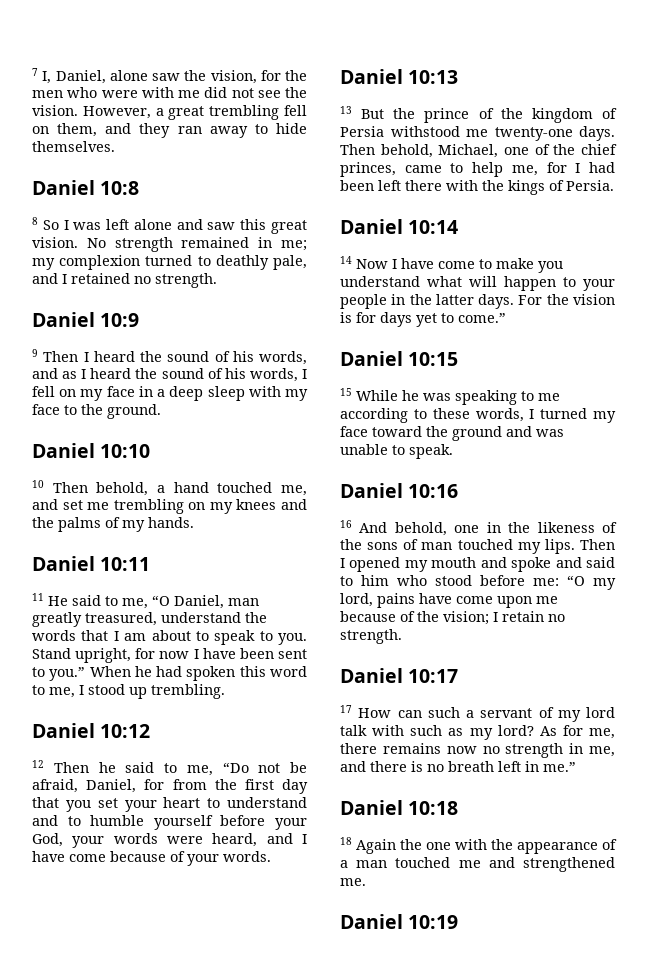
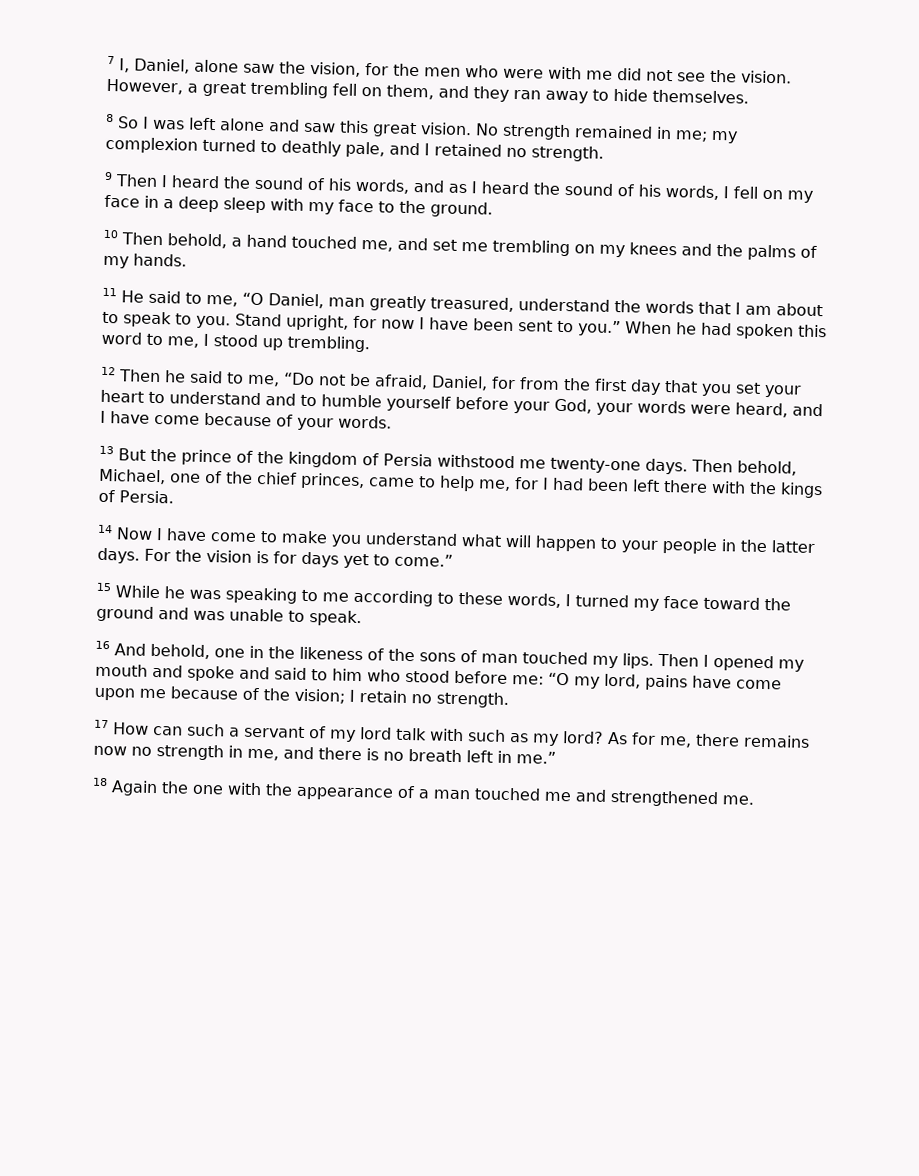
- Daniel 10:8
- Daniel 10:9
- Daniel 10:10
- Daniel 10:11
- Daniel 10:12
- Daniel 10:13
- Daniel 10:14
- Daniel 10:15
- Daniel 10:16
- Daniel 10:17
- Daniel 10:18
- Daniel 10:19

